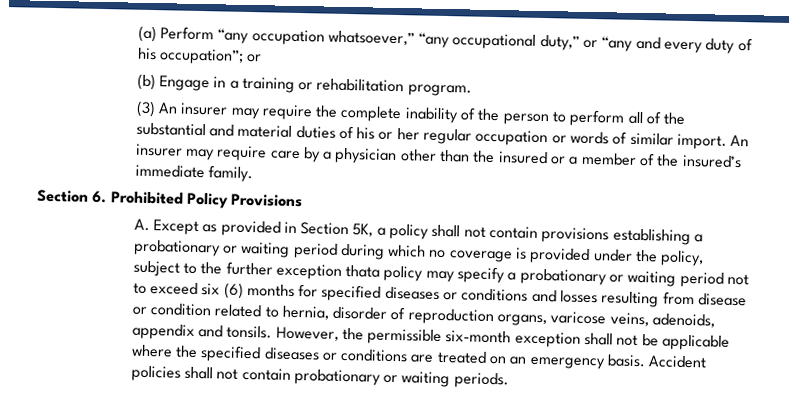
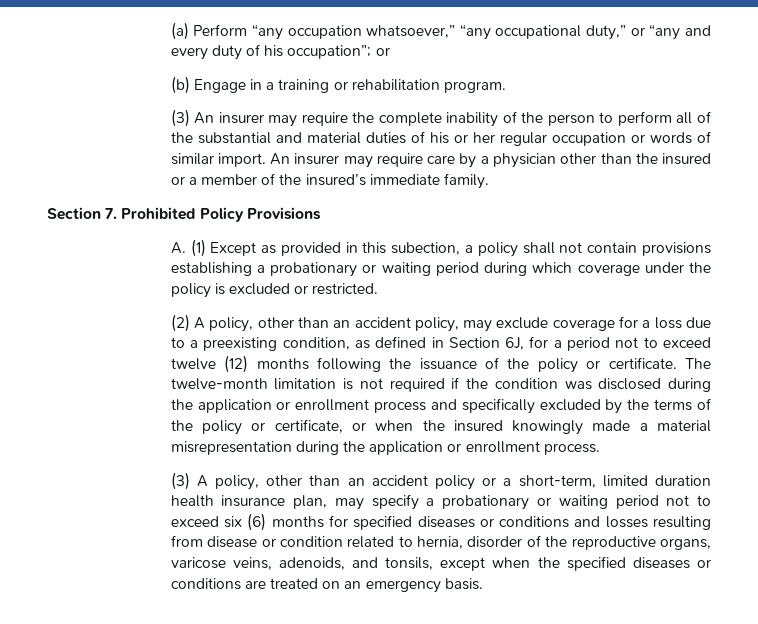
- Section 6. Prohibited Policy Provisions
+ Section 7. Prohibited Policy Provisions
- A. Except as provided in Section 5K, a policy shall not contain provisions establishing a probationary or waiting period during which no coverage is provided under the policy, subject to the further exception thata policy may specify a probationary or waiting period not to exceed six (6) months for specified diseases or conditions and losses resulting from disease or condition related to hernia, disorder of reproduction organs, varicose veins, adenoids, appendix and tonsils. However, the permissible six-month exception shall not be applicable where the specified diseases or conditions are treated on an emergency basis. Accident policies shall not contain probationary or waiting periods.
+ A. (1) Except as provided in this subection, a policy shall not contain provisions establishing a probationary or waiting period during which coverage under the policy is excluded or restricted.
+ (2) A policy, other than an accident policy, may exclude coverage for a loss due to a preexisting condition, as defined in Section 6J, for a period not to exceed twelve (12) months following the issuance of the policy or certificate. The twelve-month limitation is not required if the condition was disclosed during the application or enrollment process and specifically excluded by the terms of the policy or certificate, or when the insured knowingly made a material misrepresentation during the application or enrollment process.
+ (3) A policy, other than an accident policy or a short-term, limited duration health insurance plan, may specify a probationary or waiting period not to exceed six (6) months for specified diseases or conditions and losses resulting from disease or condition related to hernia, disorder of the reproductive organs, varicose veins, adenoids, and tonsils, except when the specified diseases or conditions are treated on an emergency basis.

